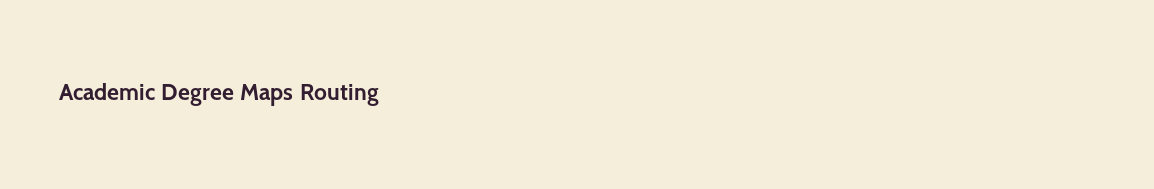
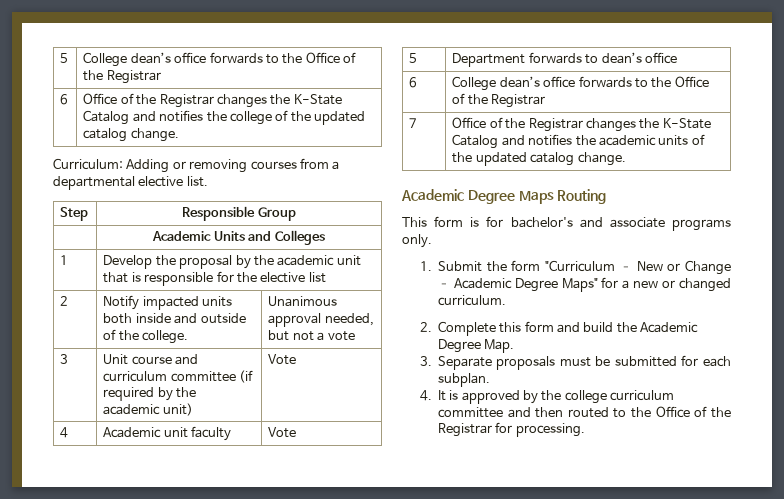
+ 5 | College dean’s office forwards to the Office of the Registrar
+ 6 | Office of the Registrar changes the K-State Catalog and notifies the college of the updated catalog change.
+ Curriculum: Adding or removing courses from a departmental elective list.
+ Step | Responsible Group
+ | Academic Units and Colleges
+ 1 | Develop the proposal by the academic unit that is responsible for the elective list
+ 2 | Notify impacted units both inside and outside of the college. | Unanimous approval needed, but not a vote
+ 3 | Unit course and curriculum committee (if required by the academic unit) | Vote
+ 4 | Academic unit faculty | Vote
+ 5 | Department forwards to dean’s office
+ 6 | College dean’s office forwards to the Office of the Registrar
+ 7 | Office of the Registrar changes the K-State Catalog and notifies the academic units of the updated catalog change.
  Academic Degree Maps Routing
+ This form is for bachelor's and associate programs only.
+ 1. Submit the form "Curriculum – New or Change – Academic Degree Maps" for a new or changed curriculum.
+ 2. Complete this form and build the Academic Degree Map.
+ 3. Separate proposals must be submitted for each subplan.
+ 4. It is approved by the college curriculum committee and then routed to the Office of the Registrar for processing.

